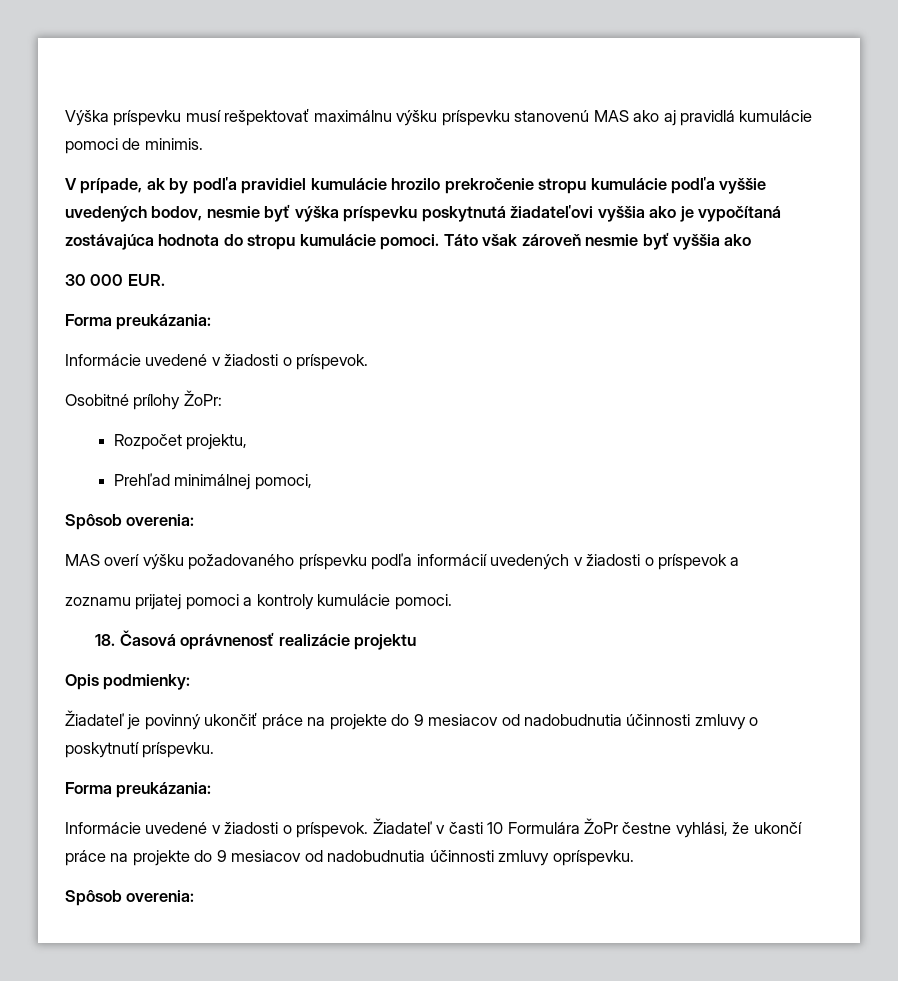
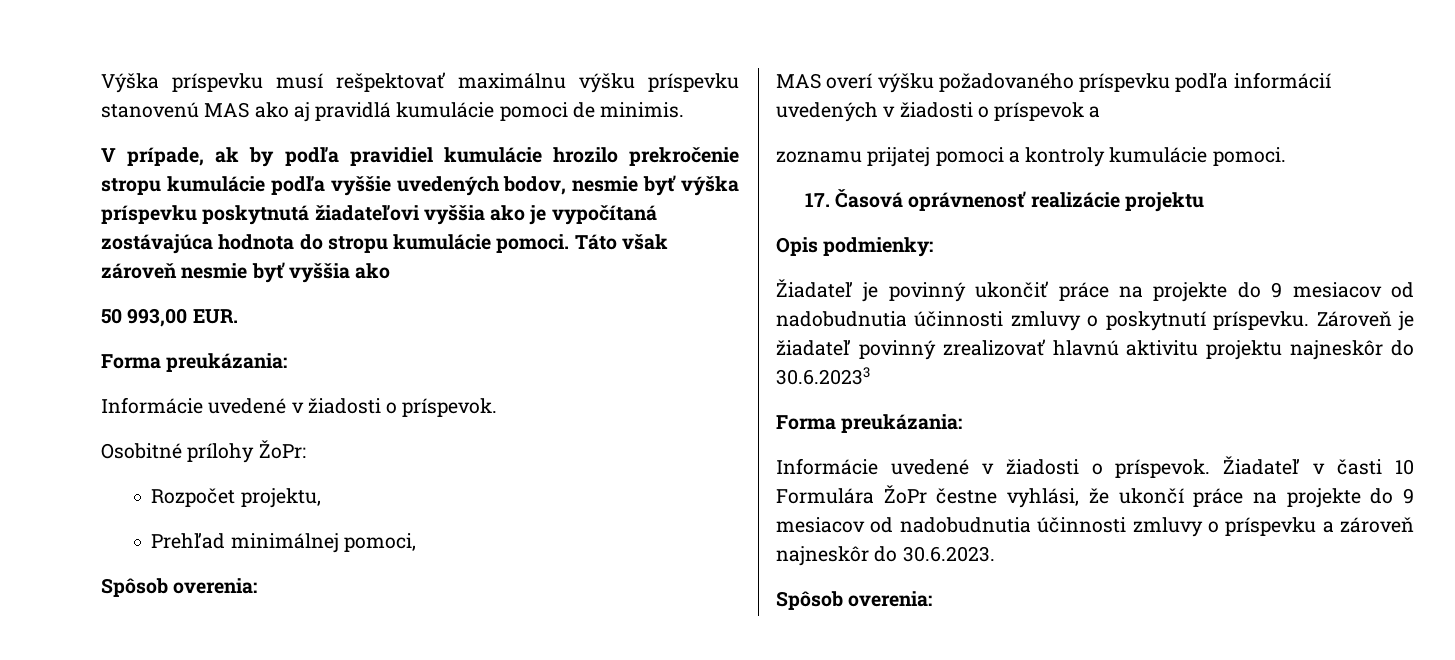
- 30 000 EUR.
+ 50 993,00 EUR.
- 18. Časová oprávnenosť realizácie projektu
+ 17. Časová oprávnenosť realizácie projektu
+ Zároveň je žiadateľ povinný zrealizovať hlavnú aktivitu projektu najneskôr do 30.6.20233
- Žiadateľ v časti 10 Formulára ŽoPr čestne vyhlási, že ukončí práce na projekte do 9 mesiacov od nadobudnutia účinnosti zmluvy opríspevku.
+ Žiadateľ v časti 10 Formulára ŽoPr čestne vyhlási, že ukončí práce na projekte do 9 mesiacov od nadobudnutia účinnosti zmluvy o príspevku a zároveň najneskôr do 30.6.2023.

